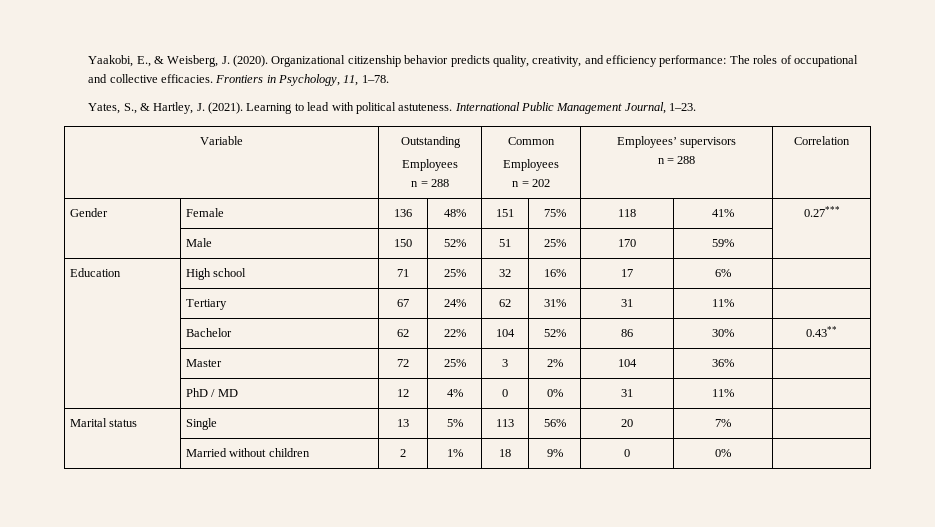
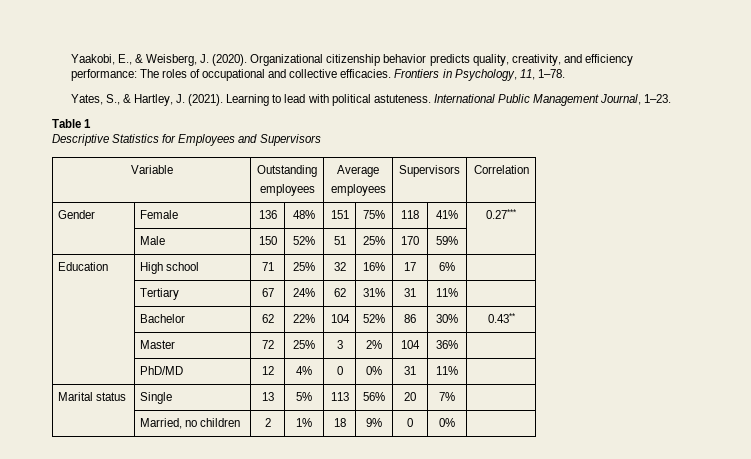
+ Table 1
+ Descriptive Statistics for Employees and Supervisors
  Variable | Outstanding
- Employees
- n = 288 | Common
- Employees
- n = 202 | Employees’ supervisors
- n = 288 | Correlation
+ employees | Average
+ employees | Supervisors | Correlation
- | PhD / MD | 12 | 4% | 0 | 0% | 31 | 11% |
+ | PhD/MD | 12 | 4% | 0 | 0% | 31 | 11% |
- | Married without children | 2 | 1% | 18 | 9% | 0 | 0% |
+ | Married, no children | 2 | 1% | 18 | 9% | 0 | 0% |

